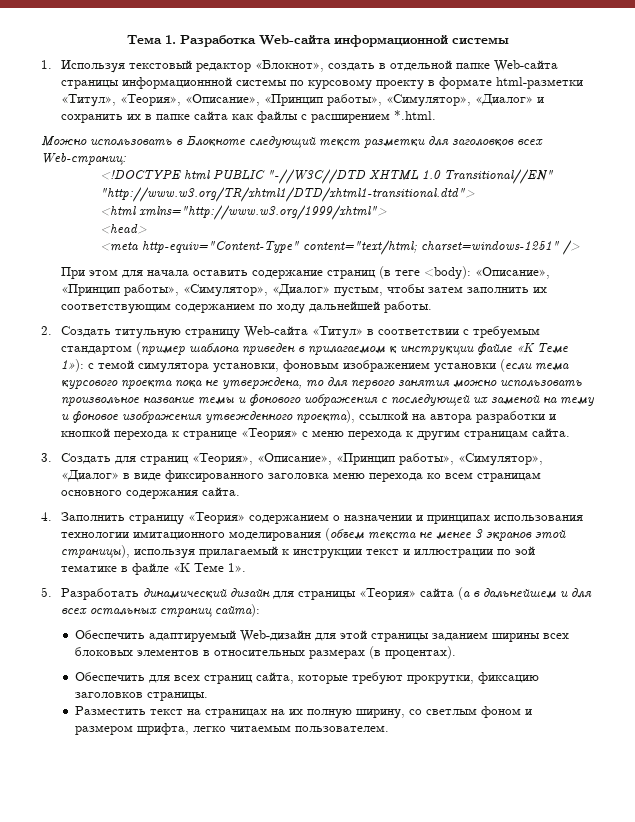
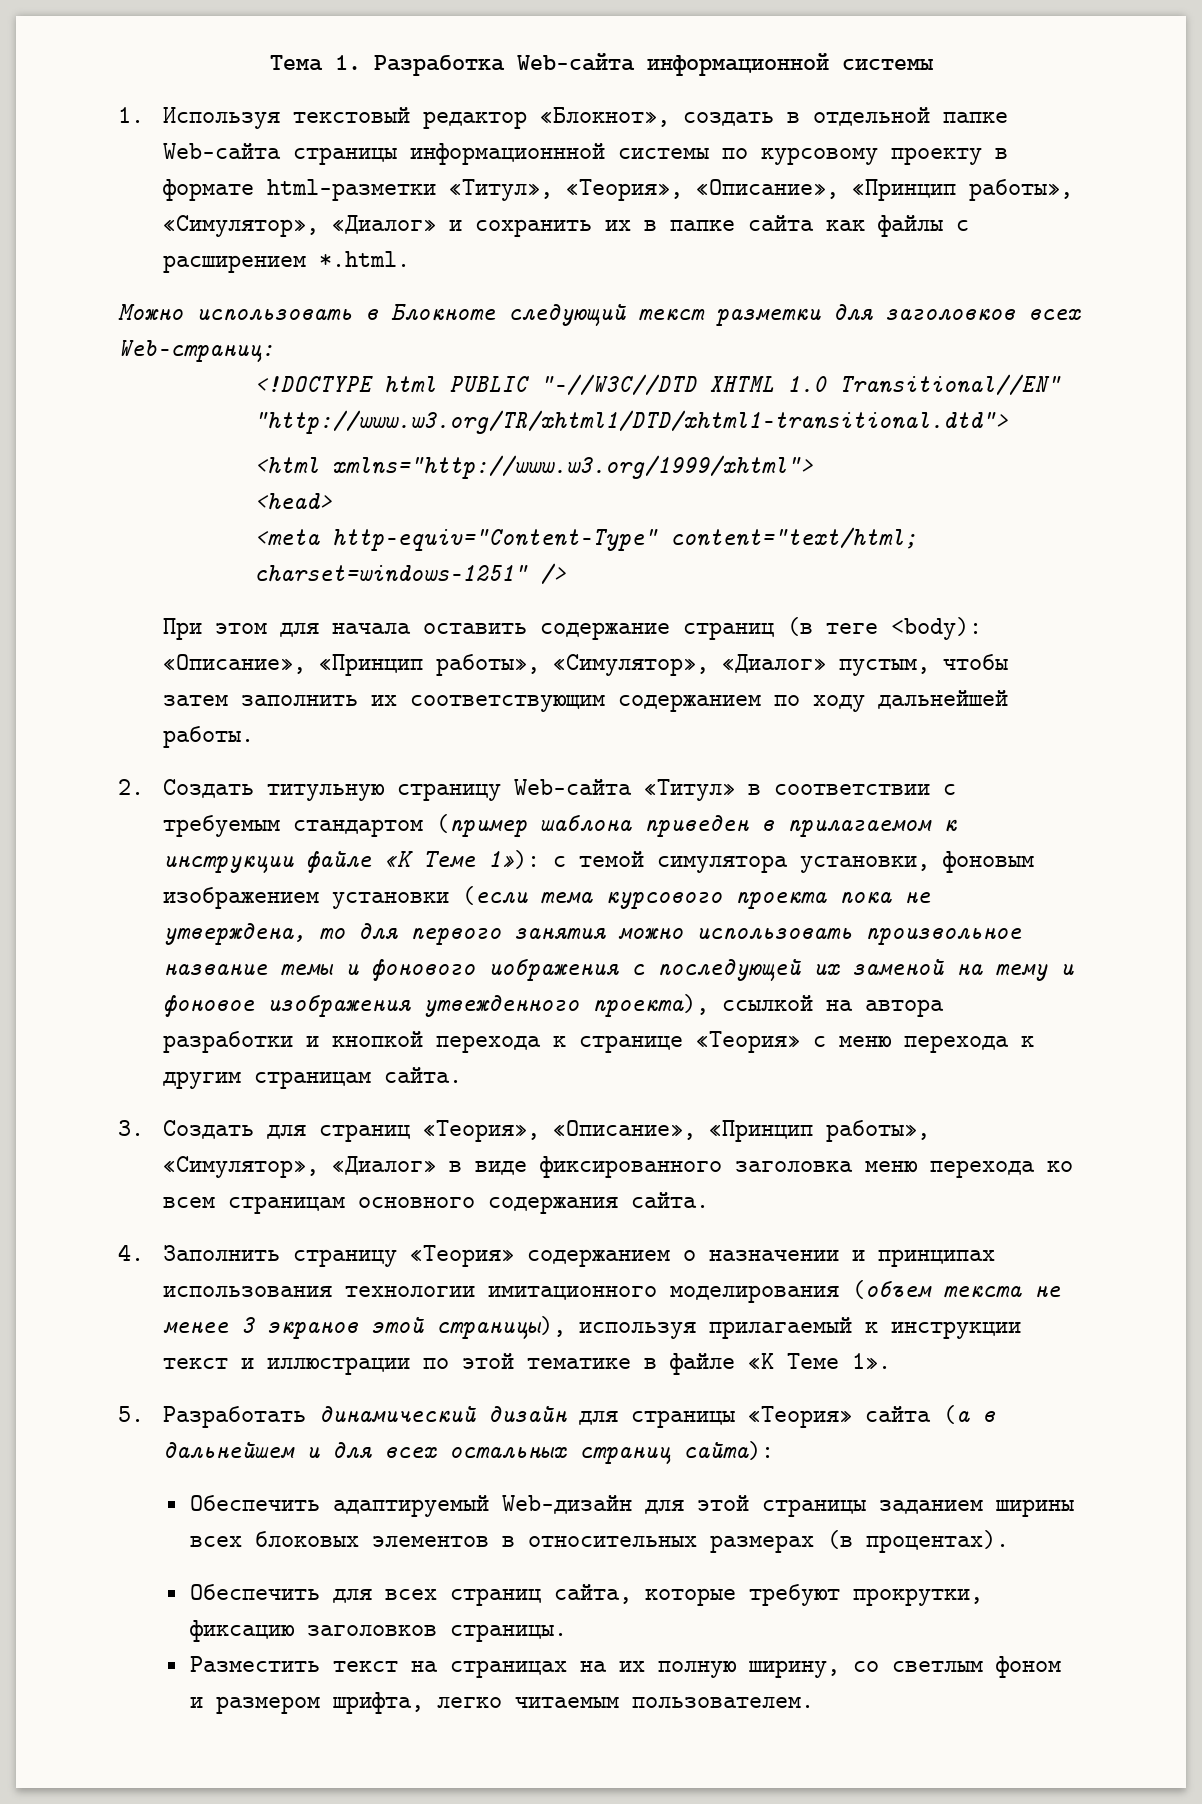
- 4. Заполнить страницу «Теория» содержанием о назначении и принципах использования технологии имитационного моделирования (объем текста не менее 3 экранов этой страницы), используя прилагаемый к инструкции текст и иллюстрации по эой тематике в файле «К Теме 1».
+ 4. Заполнить страницу «Теория» содержанием о назначении и принципах использования технологии имитационного моделирования (объем текста не менее 3 экранов этой страницы), используя прилагаемый к инструкции текст и иллюстрации по этой тематике в файле «К Теме 1».

